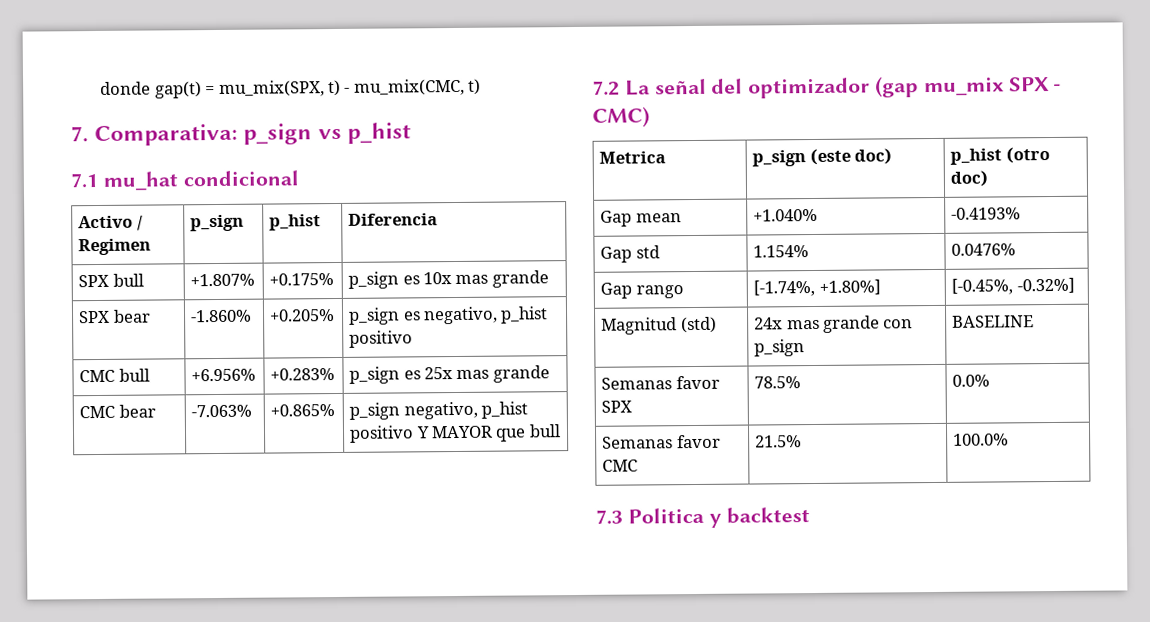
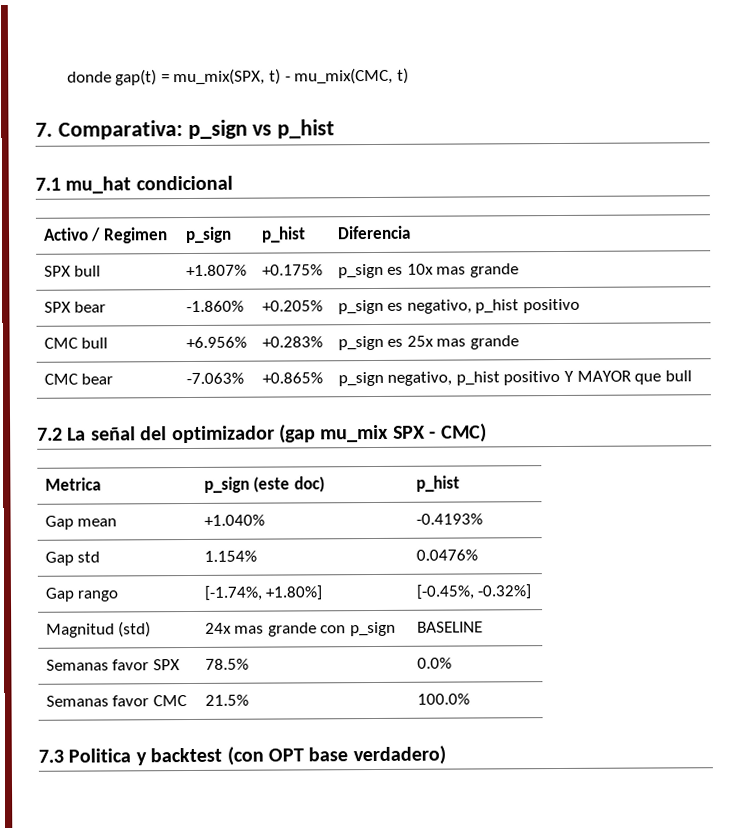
- Metrica | p_sign (este doc) | p_hist (otro doc)
+ Metrica | p_sign (este doc) | p_hist
- 7.3 Politica y backtest
+ 7.3 Politica y backtest (con OPT base verdadero)

